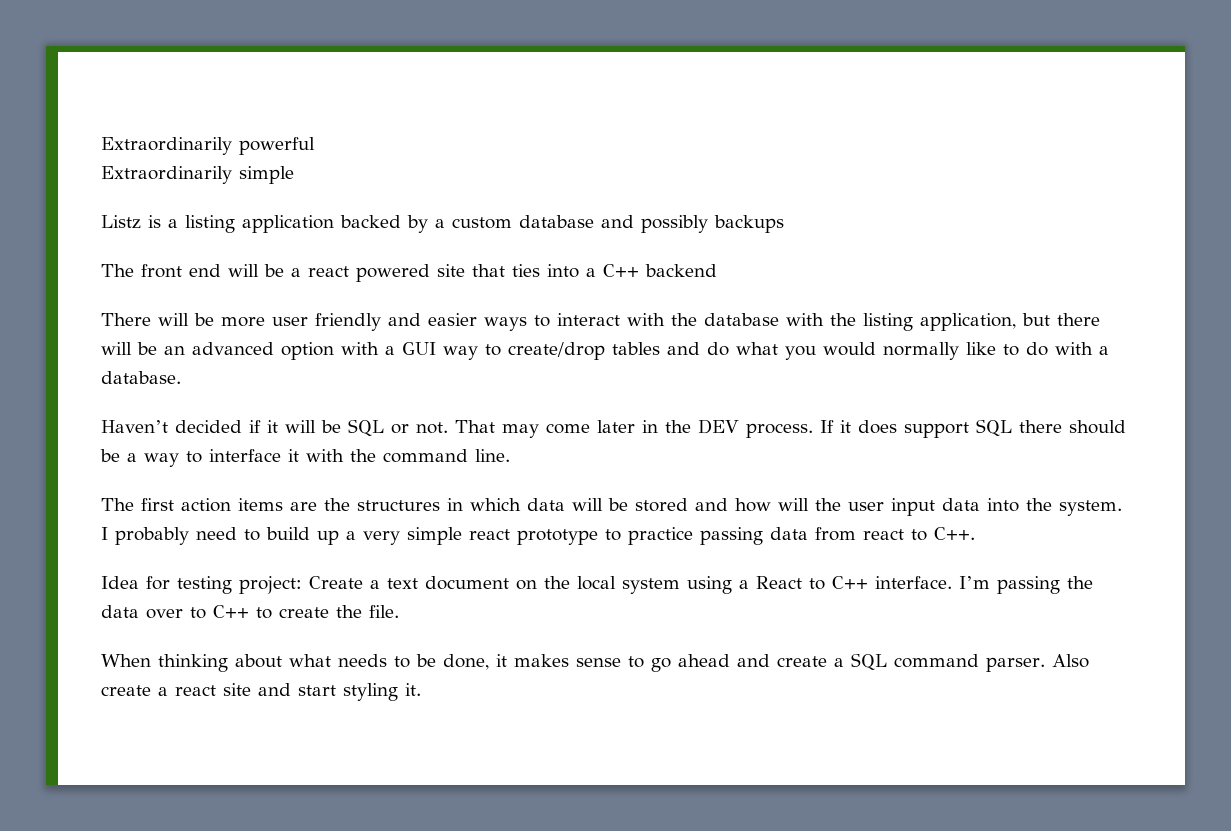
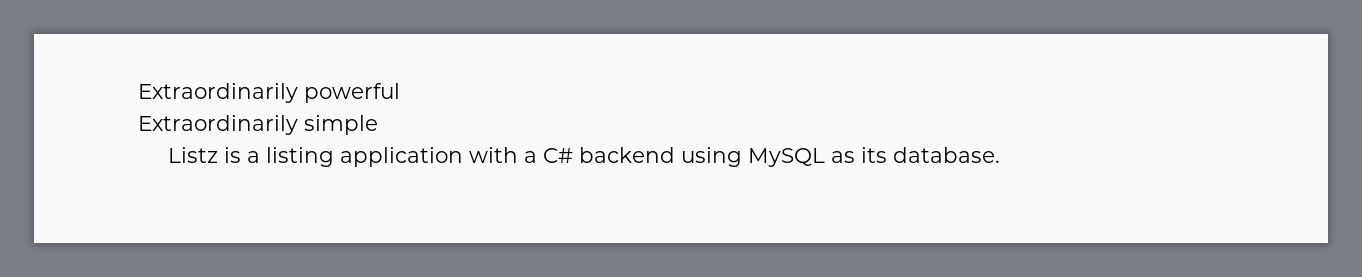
- Listz is a listing application backed by a custom database and possibly backups
- The front end will be a react powered site that ties into a C++ backend
- There will be more user friendly and easier ways to interact with the database with the listing application, but there will be an advanced option with a GUI way to create/drop tables and do what you would normally like to do with a database.
- Haven’t decided if it will be SQL or not. That may come later in the DEV process. If it does support SQL there should be a way to interface it with the command line.
- The first action items are the structures in which data will be stored and how will the user input data into the system. I probably need to build up a very simple react prototype to practice passing data from react to C++.
- Idea for testing project: Create a text document on the local system using a React to C++ interface. I’m passing the data over to C++ to create the file.
- When thinking about what needs to be done, it makes sense to go ahead and create a SQL command parser. Also create a react site and start styling it.
+ Listz is a listing application with a C# backend using MySQL as its database.

